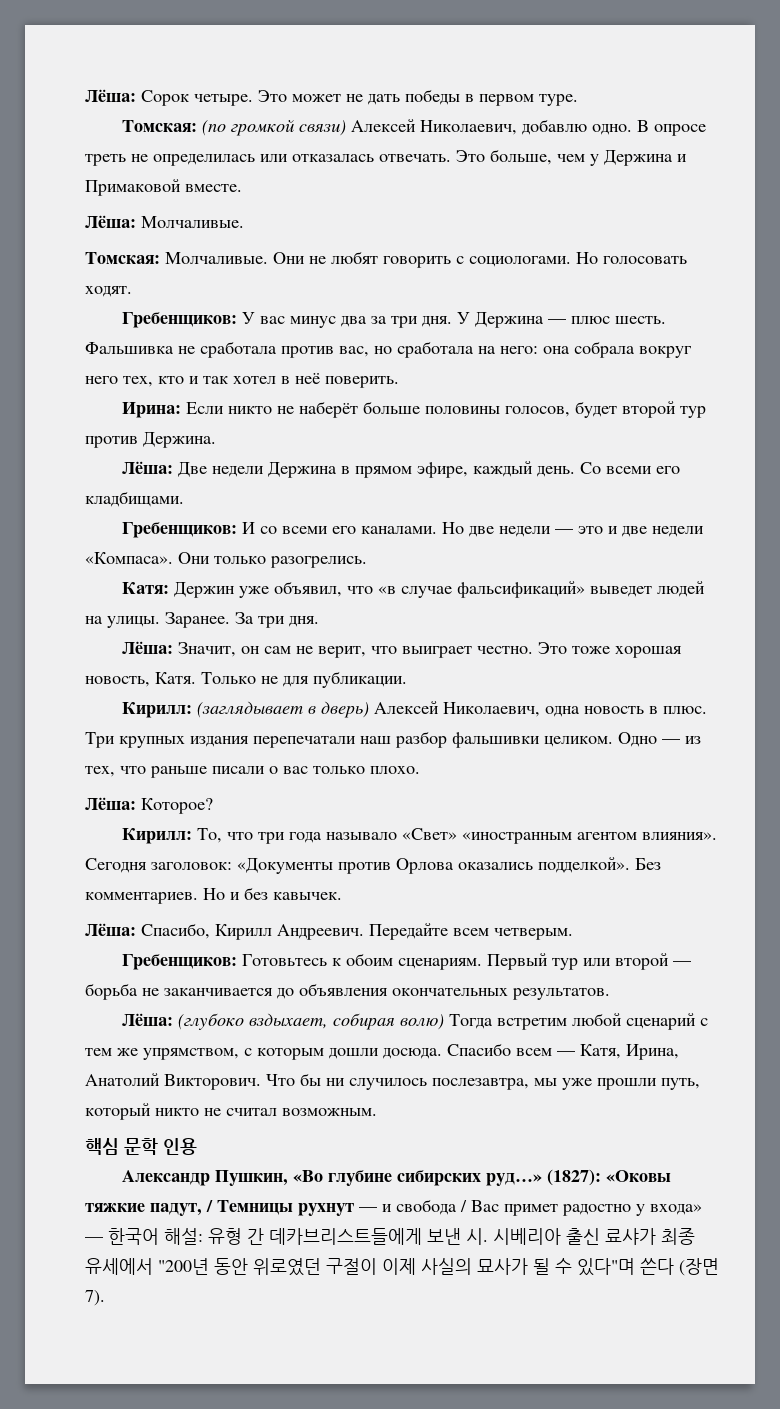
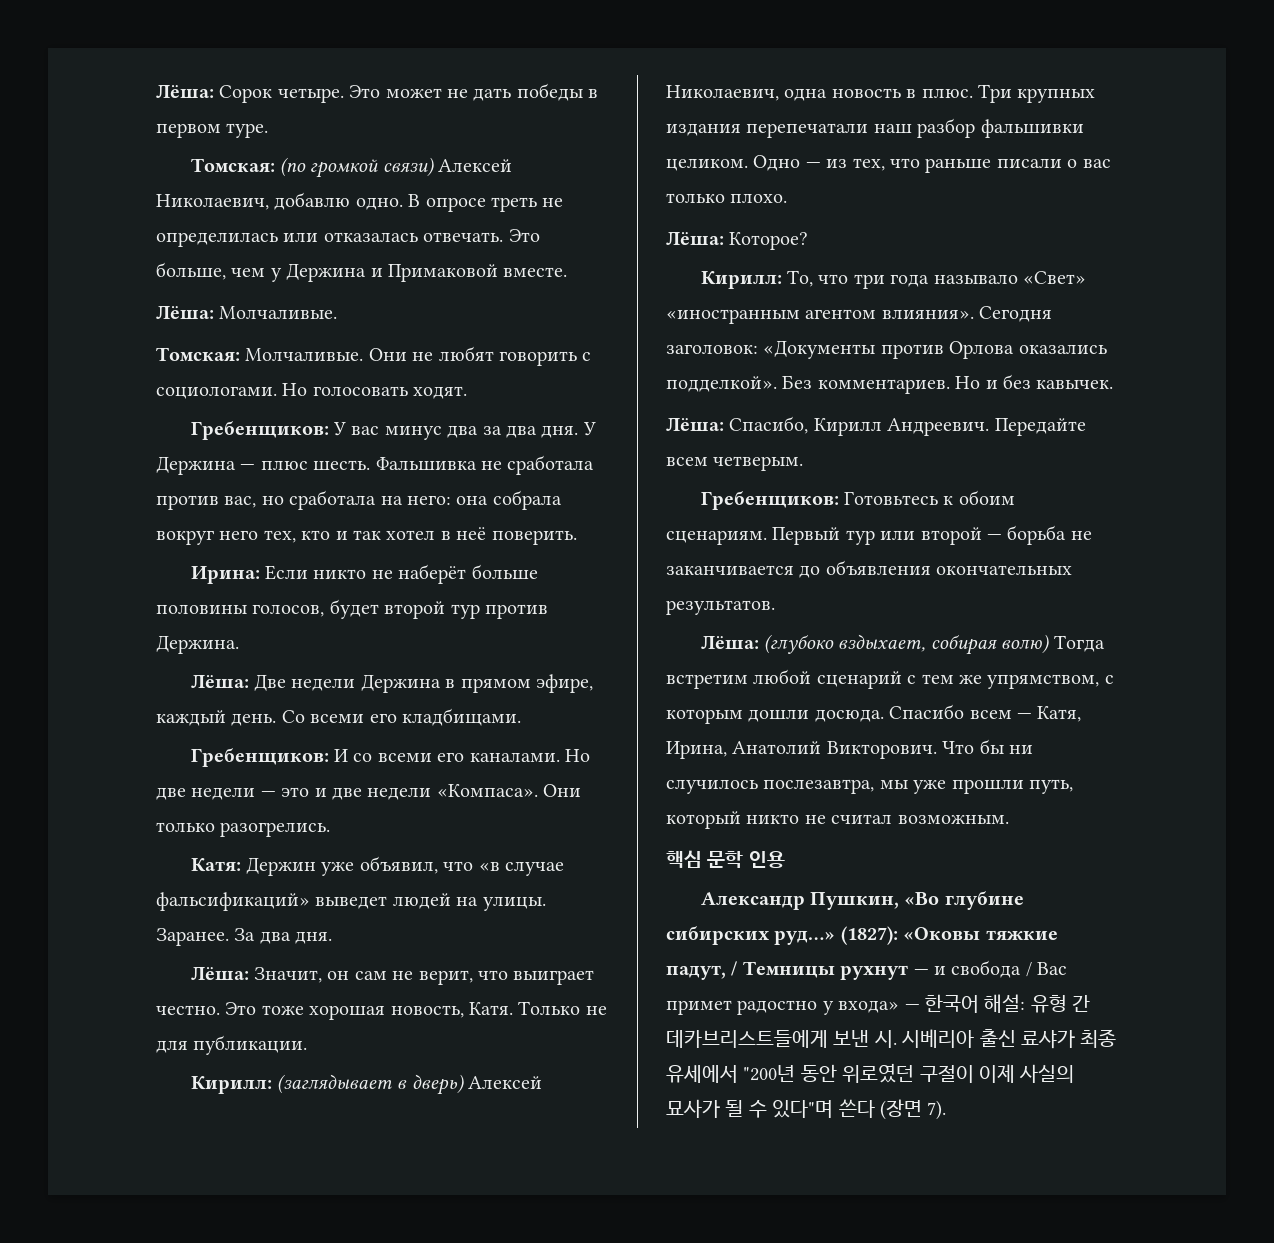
- Гребенщиков: У вас минус два за три дня.
+ Гребенщиков: У вас минус два за два дня.
- За три дня.
+ За два дня.

